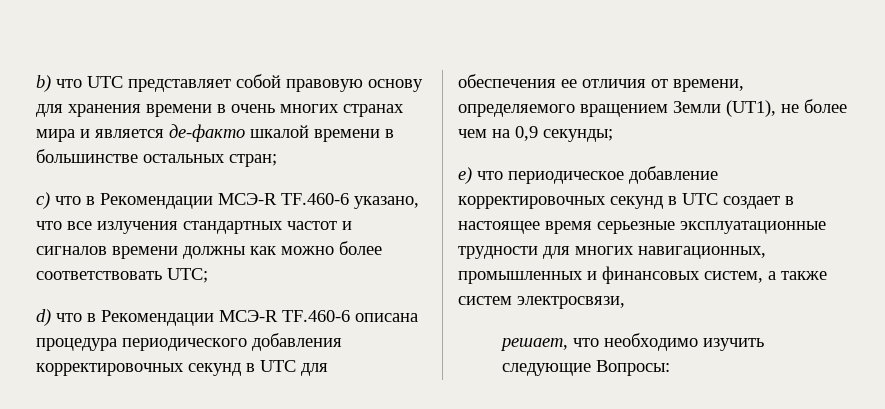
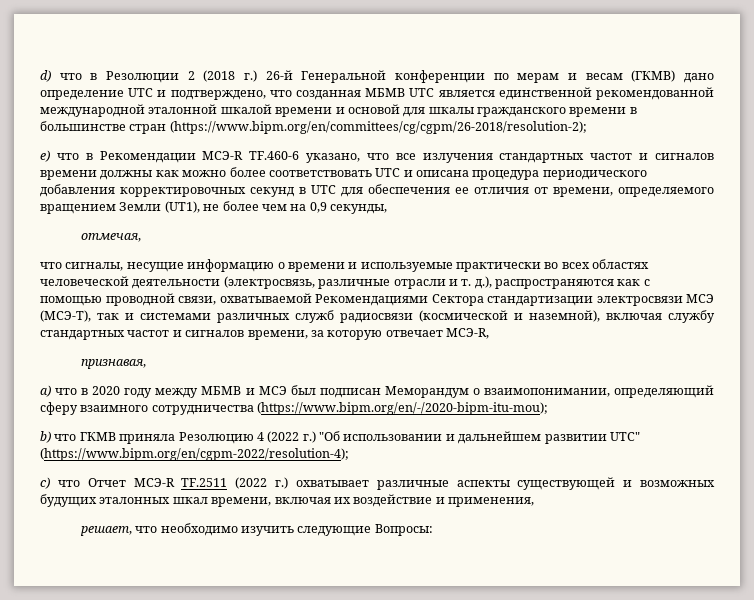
- b) что UTC представляет собой правовую основу для хранения времени в очень многих странах мира и является де-факто шкалой времени в большинстве остальных стран;
- c) что в Рекомендации МСЭ-R TF.460-6 указано, что все излучения стандартных частот и сигналов времени должны как можно более соответствовать UTC;
- d) что в Рекомендации МСЭ-R TF.460-6 описана процедура периодического добавления корректировочных секунд в UTC для обеспечения ее отличия от времени, определяемого вращением Земли (UT1), не более чем на 0,9 секунды;
- e) что периодическое добавление корректировочных секунд в UTC создает в настоящее время серьезные эксплуатационные трудности для многих навигационных, промышленных и финансовых систем, а также систем электросвязи,
+ d) что в Резолюции 2 (2018 г.) 26-й Генеральной конференции по мерам и весам (ГКМВ) дано определение UTC и подтверждено, что созданная МБМВ UTC является единственной рекомендованной международной эталонной шкалой времени и основой для шкалы гражданского времени в большинстве стран (https://www.bipm.org/en/committees/cg/cgpm/26-2018/resolution-2);
+ e) что в Рекомендации МСЭ-R TF.460-6 указано, что все излучения стандартных частот и сигналов времени должны как можно более соответствовать UTC и описана процедура периодического добавления корректировочных секунд в UTC для обеспечения ее отличия от времени, определяемого вращением Земли (UT1), не более чем на 0,9 секунды,
+ отмечая,
+ что сигналы, несущие информацию о времени и используемые практически во всех областях человеческой деятельности (электросвязь, различные отрасли и т. д.), распространяются как с помощью проводной связи, охватываемой Рекомендациями Сектора стандартизации электросвязи МСЭ (МСЭ-Т), так и системами различных служб радиосвязи (космической и наземной), включая службу стандартных частот и сигналов времени, за которую отвечает МСЭ-R,
+ признавая,
+ a) что в 2020 году между МБМВ и МСЭ был подписан Меморандум о взаимопонимании, определяющий сферу взаимного сотрудничества (https://www.bipm.org/en/-/2020-bipm-itu-mou);
+ b) что ГКМВ приняла Резолюцию 4 (2022 г.) "Об использовании и дальнейшем развитии UTC" (https://www.bipm.org/en/cgpm-2022/resolution-4);
+ c) что Отчет МСЭ-R TF.2511 (2022 г.) охватывает различные аспекты существующей и возможных будущих эталонных шкал времени, включая их воздействие и применения,

